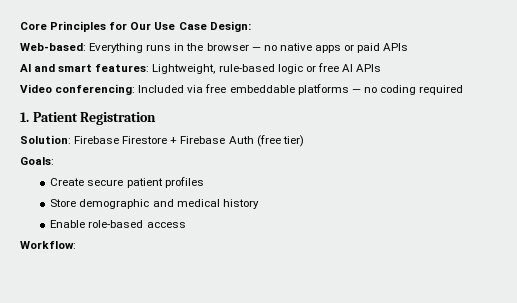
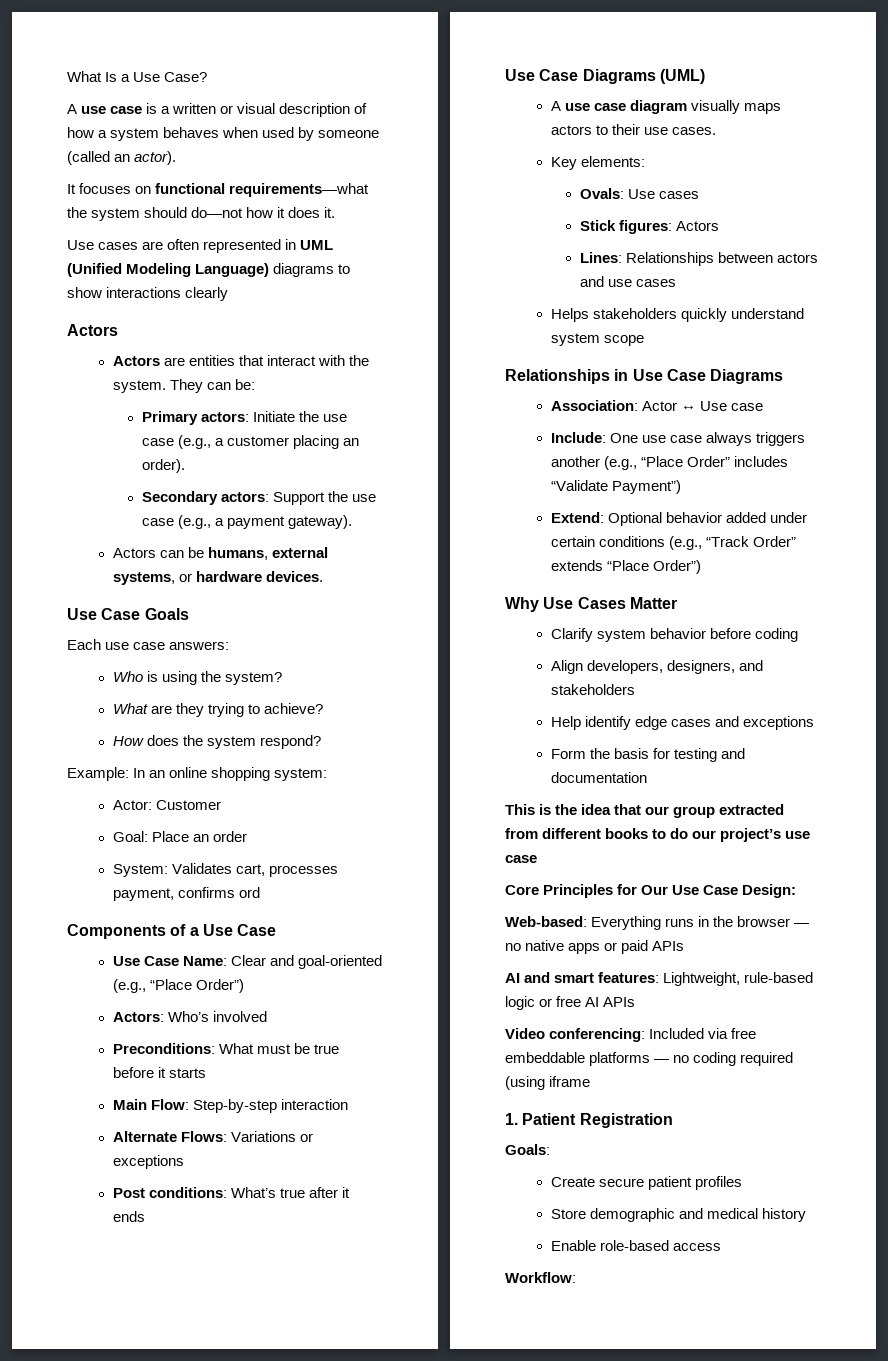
+ What Is a Use Case?
+ A use case is a written or visual description of how a system behaves when used by someone (called an actor).
+ It focuses on functional requirements—what the system should do—not how it does it.
+ Use cases are often represented in UML (Unified Modeling Language) diagrams to show interactions clearly
+ Actors
+ Actors are entities that interact with the system. They can be:
+ Primary actors: Initiate the use case (e.g., a customer placing an order).
+ Secondary actors: Support the use case (e.g., a payment gateway).
+ Actors can be humans, external systems, or hardware devices.
+ Use Case Goals
+ Each use case answers:
+ Who is using the system?
+ What are they trying to achieve?
+ How does the system respond?
+ Example: In an online shopping system:
+ Actor: Customer
+ Goal: Place an order
+ System: Validates cart, processes payment, confirms ord
+ Components of a Use Case
+ Use Case Name: Clear and goal-oriented (e.g., “Place Order”)
+ Actors: Who’s involved
+ Preconditions: What must be true before it starts
+ Main Flow: Step-by-step interaction
+ Alternate Flows: Variations or exceptions
+ Post conditions: What’s true after it ends
+ Use Case Diagrams (UML)
+ A use case diagram visually maps actors to their use cases.
+ Key elements:
+ Ovals: Use cases
+ Stick figures: Actors
+ Lines: Relationships between actors and use cases
+ Helps stakeholders quickly understand system scope
+ Relationships in Use Case Diagrams
+ Association: Actor ↔ Use case
+ Include: One use case always triggers another (e.g., “Place Order” includes “Validate Payment”)
+ Extend: Optional behavior added under certain conditions (e.g., “Track Order” extends “Place Order”)
+ Why Use Cases Matter
+ Clarify system behavior before coding
+ Align developers, designers, and stakeholders
+ Help identify edge cases and exceptions
+ Form the basis for testing and documentation
+ This is the idea that our group extracted from different books to do our project’s use case
- Video conferencing: Included via free embeddable platforms — no coding required
+ Video conferencing: Included via free embeddable platforms — no coding required (using iframe
- Solution: Firebase Firestore + Firebase Auth (free tier)

